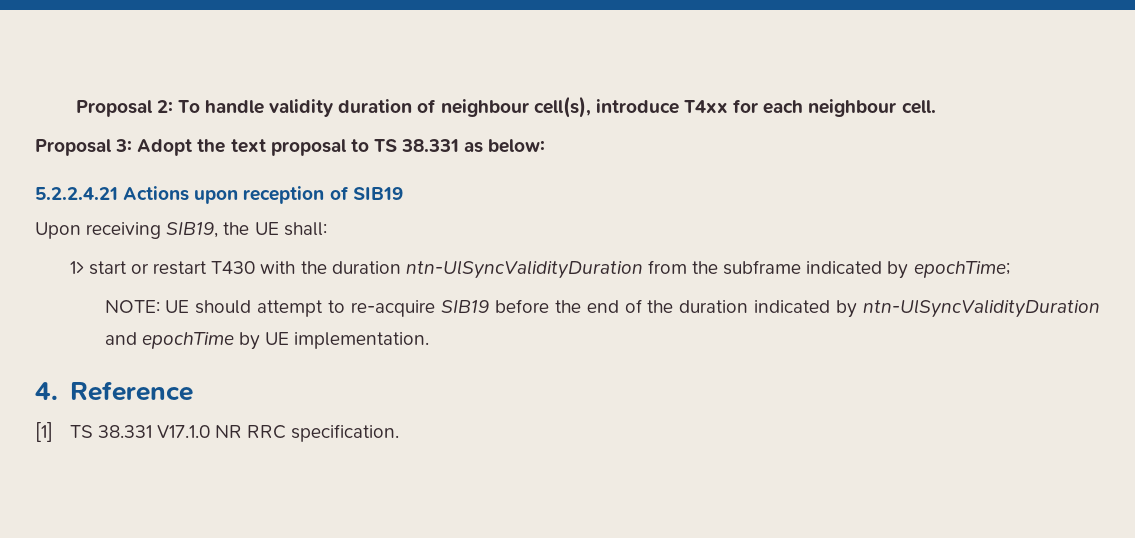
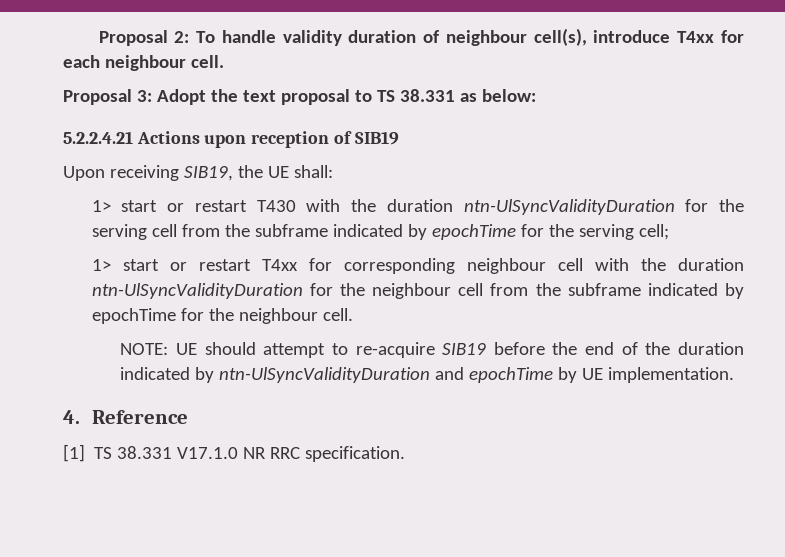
- 1> start or restart T430 with the duration ntn-UlSyncValidityDuration from the subframe indicated by epochTime;
+ 1> start or restart T430 with the duration ntn-UlSyncValidityDuration for the serving cell from the subframe indicated by epochTime for the serving cell;
+ 1> start or restart T4xx for corresponding neighbour cell with the duration ntn-UlSyncValidityDuration for the neighbour cell from the subframe indicated by epochTime for the neighbour cell.

